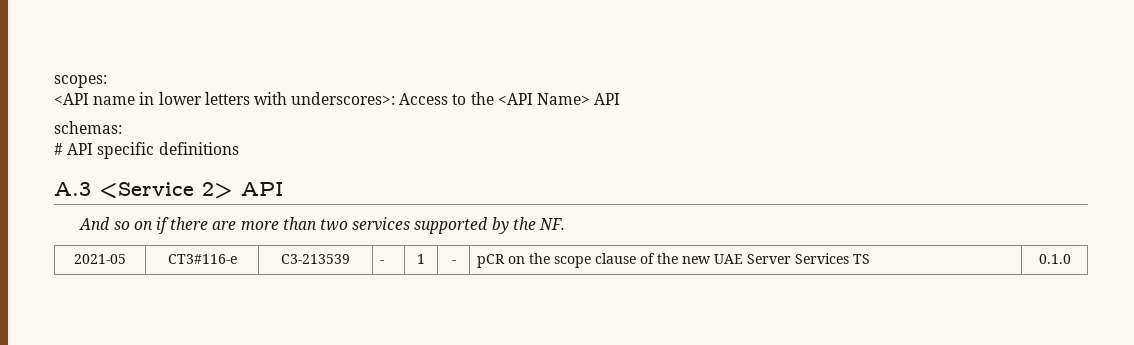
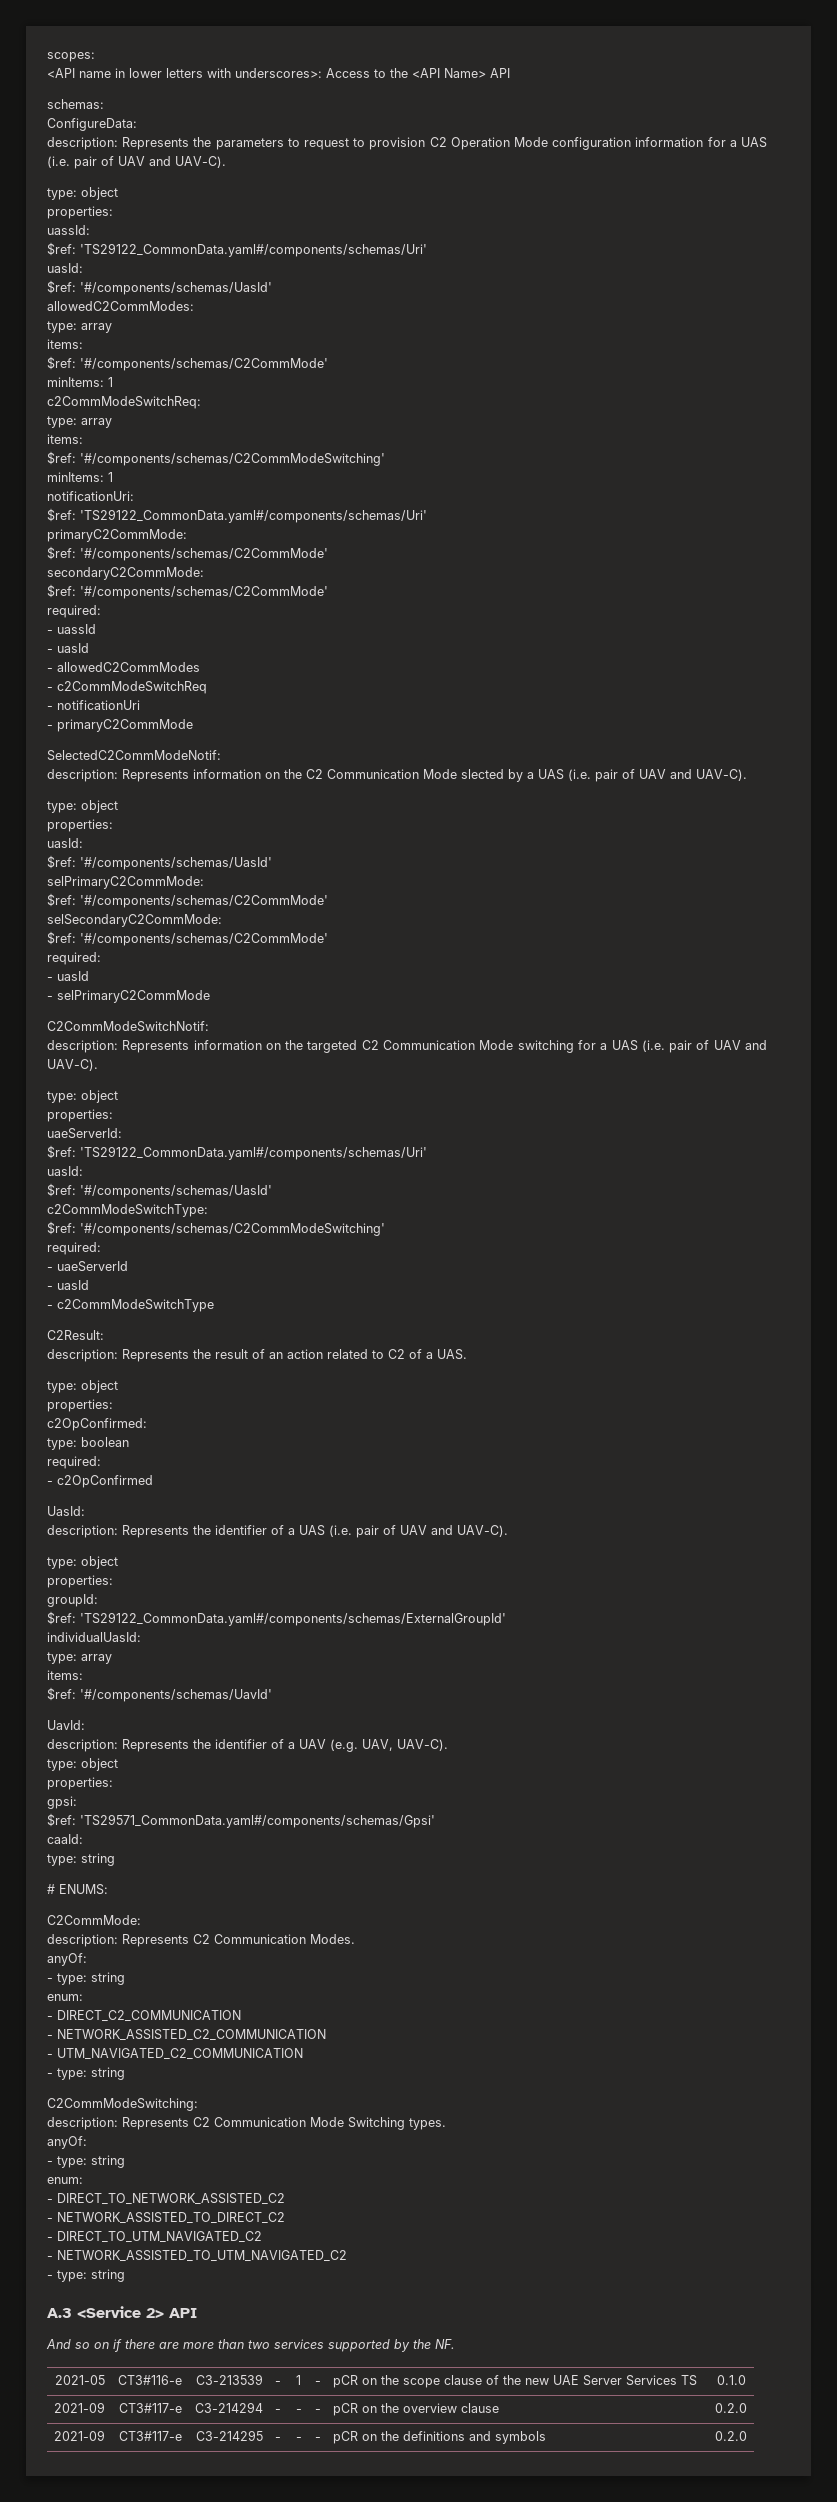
- # API specific definitions
+ ConfigureData:
+ description: Represents the parameters to request to provision C2 Operation Mode configuration information for a UAS (i.e. pair of UAV and UAV-C).
+ type: object
+ properties:
+ uassId:
+ $ref: 'TS29122_CommonData.yaml#/components/schemas/Uri'
+ uasId:
+ $ref: '#/components/schemas/UasId'
+ allowedC2CommModes:
+ type: array
+ items:
+ $ref: '#/components/schemas/C2CommMode'
+ minItems: 1
+ c2CommModeSwitchReq:
+ type: array
+ items:
+ $ref: '#/components/schemas/C2CommModeSwitching'
+ minItems: 1
+ notificationUri:
+ $ref: 'TS29122_CommonData.yaml#/components/schemas/Uri'
+ primaryC2CommMode:
+ $ref: '#/components/schemas/C2CommMode'
+ secondaryC2CommMode:
+ $ref: '#/components/schemas/C2CommMode'
+ required:
+ - uassId
+ - uasId
+ - allowedC2CommModes
+ - c2CommModeSwitchReq
+ - notificationUri
+ - primaryC2CommMode
+ SelectedC2CommModeNotif:
+ description: Represents information on the C2 Communication Mode slected by a UAS (i.e. pair of UAV and UAV-C).
+ type: object
+ properties:
+ uasId:
+ $ref: '#/components/schemas/UasId'
+ selPrimaryC2CommMode:
+ $ref: '#/components/schemas/C2CommMode'
+ selSecondaryC2CommMode:
+ $ref: '#/components/schemas/C2CommMode'
+ required:
+ - uasId
+ - selPrimaryC2CommMode
+ C2CommModeSwitchNotif:
+ description: Represents information on the targeted C2 Communication Mode switching for a UAS (i.e. pair of UAV and UAV-C).
+ type: object
+ properties:
+ uaeServerId:
+ $ref: 'TS29122_CommonData.yaml#/components/schemas/Uri'
+ uasId:
+ $ref: '#/components/schemas/UasId'
+ c2CommModeSwitchType:
+ $ref: '#/components/schemas/C2CommModeSwitching'
+ required:
+ - uaeServerId
+ - uasId
+ - c2CommModeSwitchType
+ C2Result:
+ description: Represents the result of an action related to C2 of a UAS.
+ type: object
+ properties:
+ c2OpConfirmed:
+ type: boolean
+ required:
+ - c2OpConfirmed
+ UasId:
+ description: Represents the identifier of a UAS (i.e. pair of UAV and UAV-C).
+ type: object
+ properties:
+ groupId:
+ $ref: 'TS29122_CommonData.yaml#/components/schemas/ExternalGroupId'
+ individualUasId:
+ type: array
+ items:
+ $ref: '#/components/schemas/UavId'
+ UavId:
+ description: Represents the identifier of a UAV (e.g. UAV, UAV-C).
+ type: object
+ properties:
+ gpsi:
+ $ref: 'TS29571_CommonData.yaml#/components/schemas/Gpsi'
+ caaId:
+ type: string
+ # ENUMS:
+ C2CommMode:
+ description: Represents C2 Communication Modes.
+ anyOf:
+ - type: string
+ enum:
+ - DIRECT_C2_COMMUNICATION
+ - NETWORK_ASSISTED_C2_COMMUNICATION
+ - UTM_NAVIGATED_C2_COMMUNICATION
+ - type: string
+ C2CommModeSwitching:
+ description: Represents C2 Communication Mode Switching types.
+ anyOf:
+ - type: string
+ enum:
+ - DIRECT_TO_NETWORK_ASSISTED_C2
+ - NETWORK_ASSISTED_TO_DIRECT_C2
+ - DIRECT_TO_UTM_NAVIGATED_C2
+ - NETWORK_ASSISTED_TO_UTM_NAVIGATED_C2
+ - type: string
+ 2021-09 | CT3#117-e | C3-214294 | - | - | - | pCR on the overview clause | 0.2.0
+ 2021-09 | CT3#117-e | C3-214295 | - | - | - | pCR on the definitions and symbols | 0.2.0

